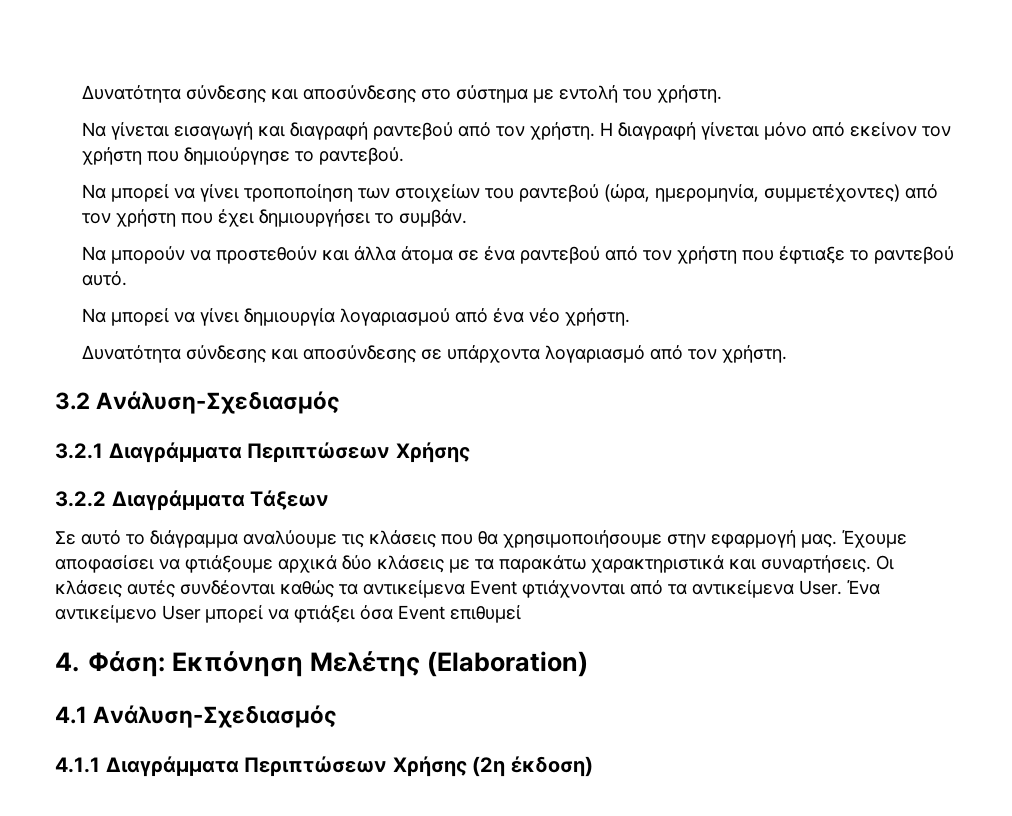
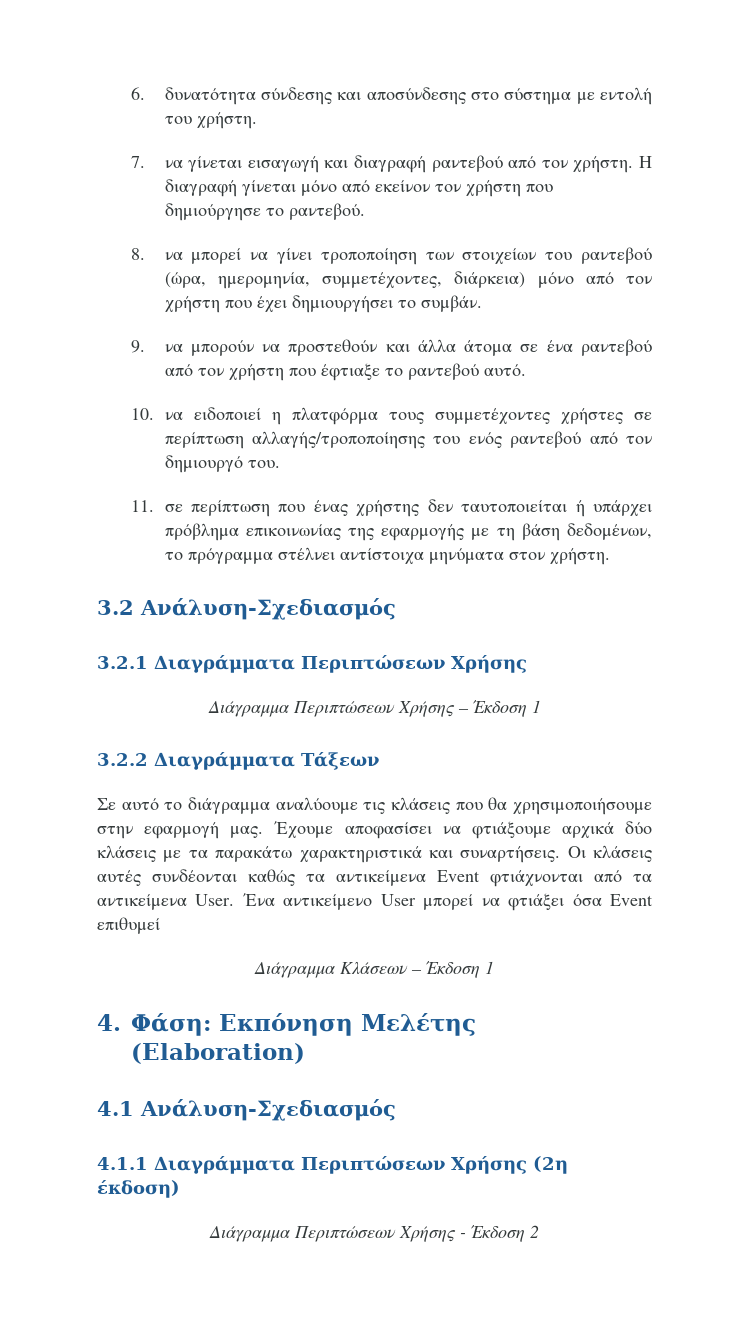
- Δυνατότητα σύνδεσης και αποσύνδεσης στο σύστημα με εντολή του χρήστη.
+ 6. δυνατότητα σύνδεσης και αποσύνδεσης στο σύστημα με εντολή του χρήστη.
- Να γίνεται εισαγωγή και διαγραφή ραντεβού από τον χρήστη.
+ 7. να γίνεται εισαγωγή και διαγραφή ραντεβού από τον χρήστη.
- Να μπορεί να γίνει τροποποίηση των στοιχείων του ραντεβού (ώρα, ημερομηνία, συμμετέχοντες) από τον χρήστη που έχει δημιουργήσει το συμβάν.
+ 8. να μπορεί να γίνει τροποποίηση των στοιχείων του ραντεβού (ώρα, ημερομηνία, συμμετέχοντες, διάρκεια) μόνο από τον χρήστη που έχει δημιουργήσει το συμβάν.
- Να μπορούν να προστεθούν και άλλα άτομα σε ένα ραντεβού από τον χρήστη που έφτιαξε το ραντεβού αυτό.
+ 9. να μπορούν να προστεθούν και άλλα άτομα σε ένα ραντεβού από τον χρήστη που έφτιαξε το ραντεβού αυτό.
- Να μπορεί να γίνει δημιουργία λογαριασμού από ένα νέο χρήστη.
- Δυνατότητα σύνδεσης και αποσύνδεσης σε υπάρχοντα λογαριασμό από τον χρήστη.
+ 10. να ειδοποιεί η πλατφόρμα τους συμμετέχοντες χρήστες σε περίπτωση αλλαγής/τροποποίησης του ενός ραντεβού από τον δημιουργό του.
+ 11. σε περίπτωση που ένας χρήστης δεν ταυτοποιείται ή υπάρχει πρόβλημα επικοινωνίας της εφαρμογής με τη βάση δεδομένων, το πρόγραμμα στέλνει αντίστοιχα μηνύματα στον χρήστη.
+ Διάγραμμα Περιπτώσεων Χρήσης – Έκδοση 1
+ Διάγραμμα Κλάσεων – Έκδοση 1
+ Διάγραμμα Περιπτώσεων Χρήσης - Έκδοση 2

